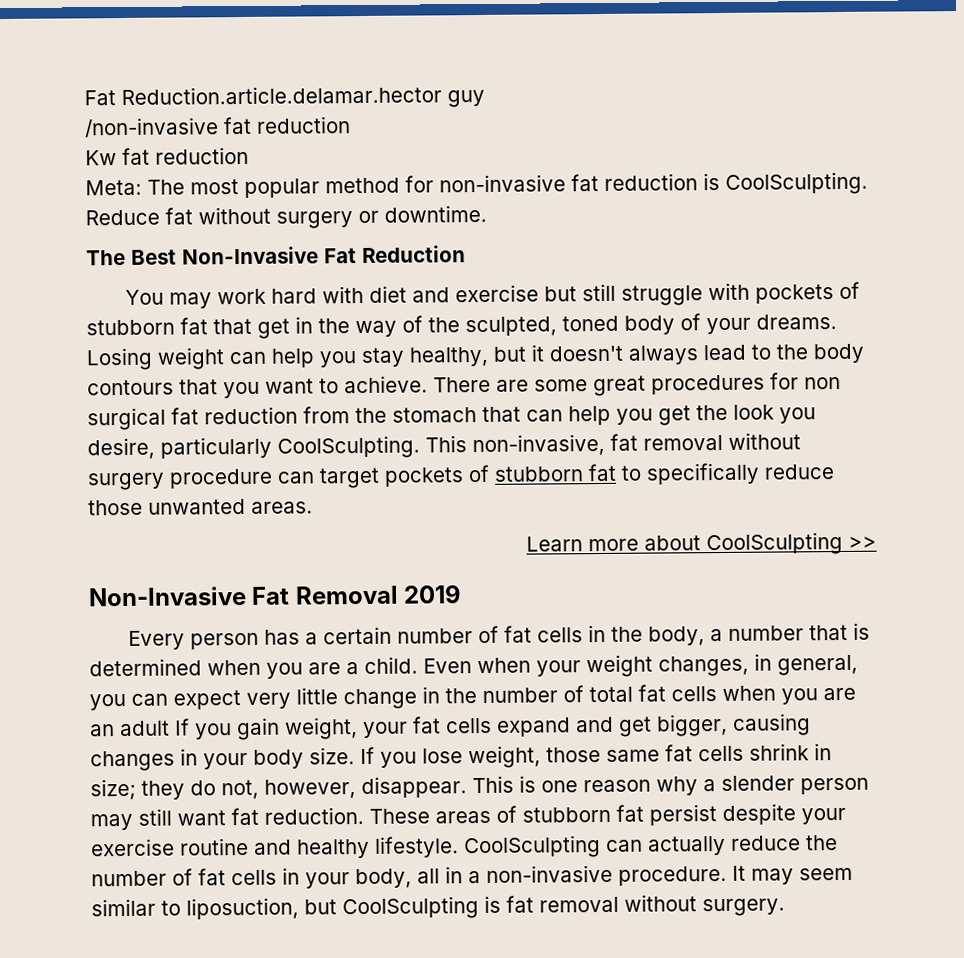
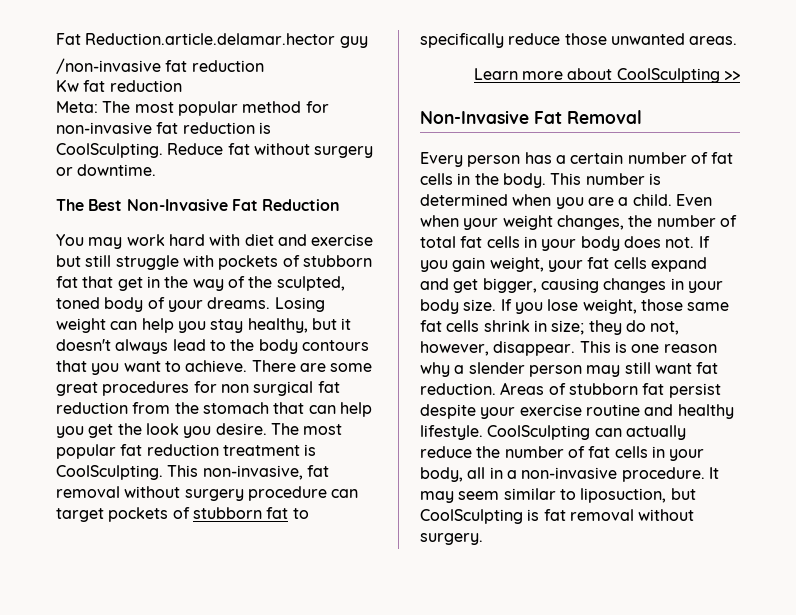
- There are some great procedures for non surgical fat reduction from the stomach that can help you get the look you desire, particularly CoolSculpting.
+ There are some great procedures for non surgical fat reduction from the stomach that can help you get the look you desire. The most popular fat reduction treatment is CoolSculpting.
- Non-Invasive Fat Removal 2019
+ Non-Invasive Fat Removal
- Every person has a certain number of fat cells in the body, a number that is determined when you are a child.
+ Every person has a certain number of fat cells in the body. This number is determined when you are a child.
- Even when your weight changes, in general, you can expect very little change in the number of total fat cells when you are an adult If you gain weight, your fat cells expand and get bigger, causing changes in your body size.
+ Even when your weight changes, the number of total fat cells in your body does not. If you gain weight, your fat cells expand and get bigger, causing changes in your body size.
- These areas of stubborn fat persist despite your exercise routine and healthy lifestyle.
+ Areas of stubborn fat persist despite your exercise routine and healthy lifestyle.

